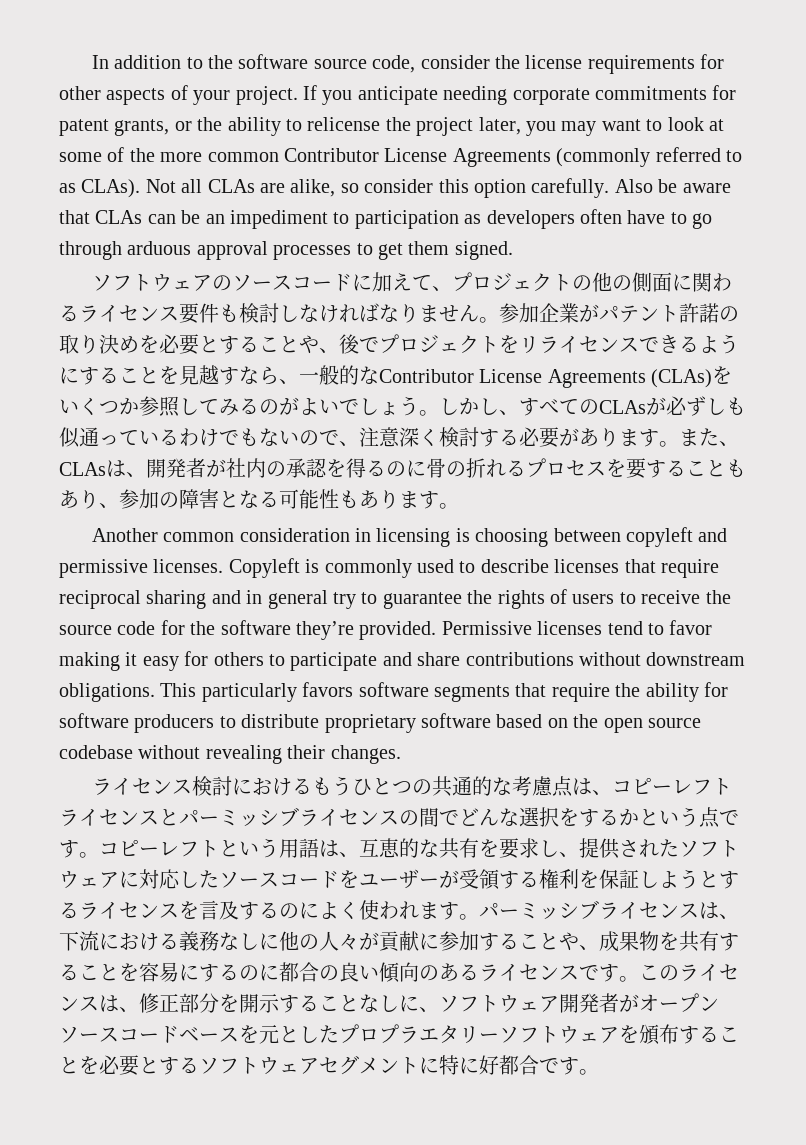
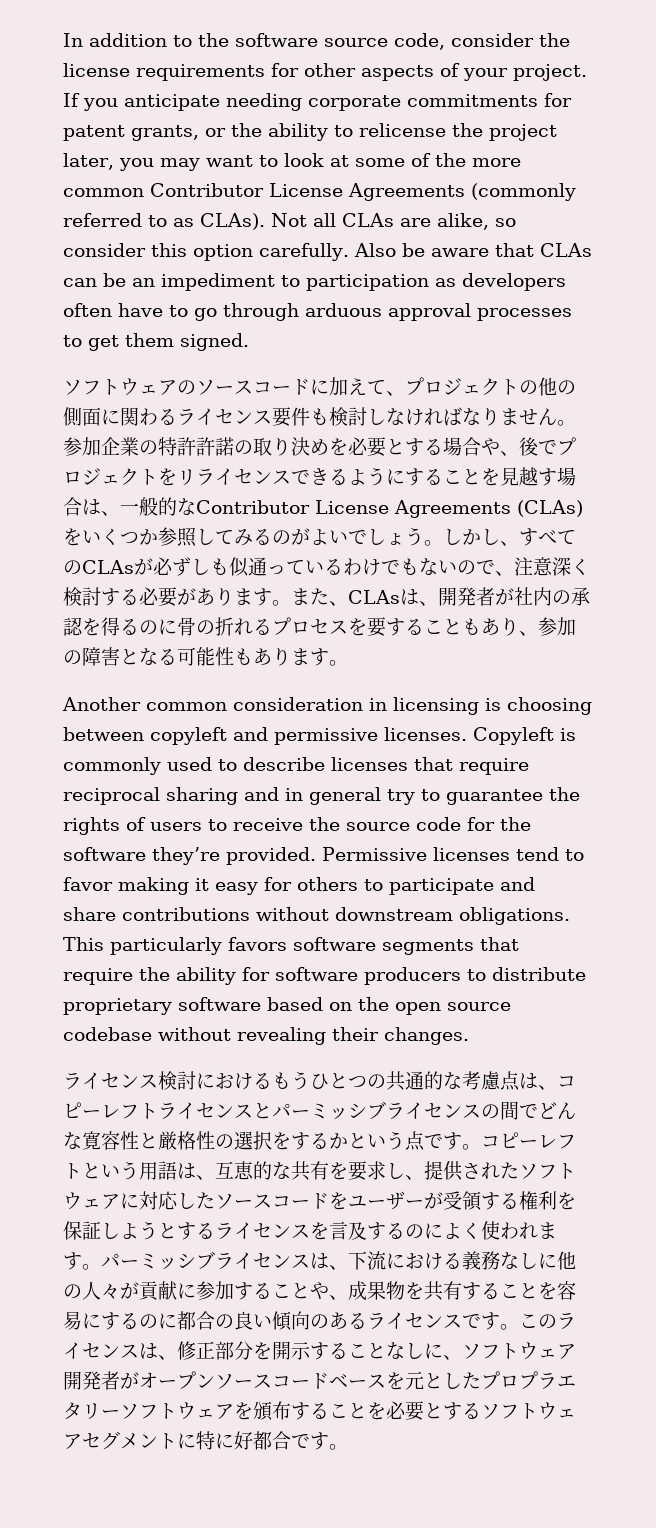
- 参加企業がパテント許諾の取り決めを必要とすることや、後でプロジェクトをリライセンスできるようにすることを見越すなら、一般的なContributor License Agreements (CLAs)をいくつか参照してみるのがよいでしょう。
+ 参加企業の特許許諾の取り決めを必要とする場合や、後でプロジェクトをリライセンスできるようにすることを見越す場合は、一般的なContributor License Agreements (CLAs)をいくつか参照してみるのがよいでしょう。
- ライセンス検討におけるもうひとつの共通的な考慮点は、コピーレフトライセンスとパーミッシブライセンスの間でどんな選択をするかという点です。
+ ライセンス検討におけるもうひとつの共通的な考慮点は、コピーレフトライセンスとパーミッシブライセンスの間でどんな寛容性と厳格性の選択をするかという点です。

